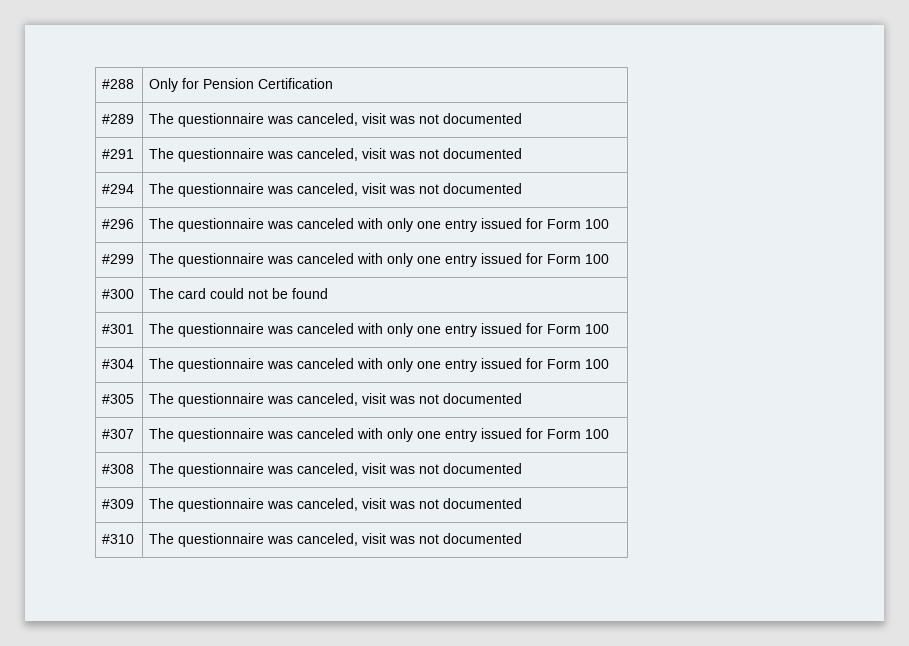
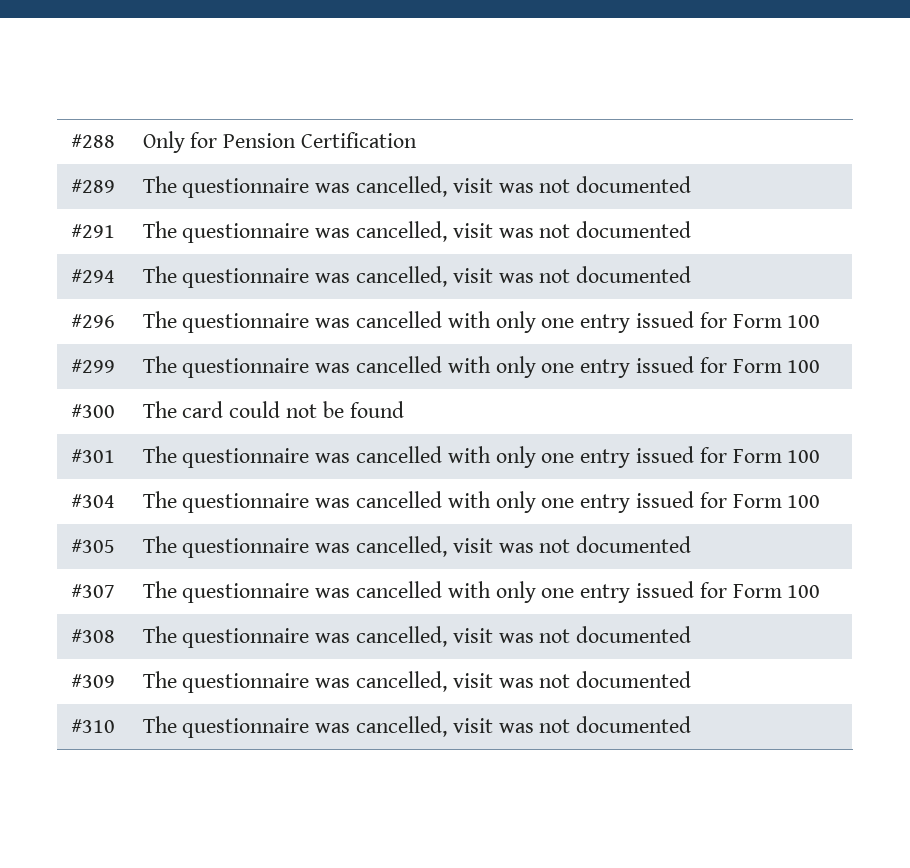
- #289 | The questionnaire was canceled, visit was not documented
+ #289 | The questionnaire was cancelled, visit was not documented
- #291 | The questionnaire was canceled, visit was not documented
+ #291 | The questionnaire was cancelled, visit was not documented
- #294 | The questionnaire was canceled, visit was not documented
+ #294 | The questionnaire was cancelled, visit was not documented
- #296 | The questionnaire was canceled with only one entry issued for Form 100
+ #296 | The questionnaire was cancelled with only one entry issued for Form 100
- #299 | The questionnaire was canceled with only one entry issued for Form 100
+ #299 | The questionnaire was cancelled with only one entry issued for Form 100
- #301 | The questionnaire was canceled with only one entry issued for Form 100
+ #301 | The questionnaire was cancelled with only one entry issued for Form 100
- #304 | The questionnaire was canceled with only one entry issued for Form 100
+ #304 | The questionnaire was cancelled with only one entry issued for Form 100
- #305 | The questionnaire was canceled, visit was not documented
+ #305 | The questionnaire was cancelled, visit was not documented
- #307 | The questionnaire was canceled with only one entry issued for Form 100
+ #307 | The questionnaire was cancelled with only one entry issued for Form 100
- #308 | The questionnaire was canceled, visit was not documented
+ #308 | The questionnaire was cancelled, visit was not documented
- #309 | The questionnaire was canceled, visit was not documented
+ #309 | The questionnaire was cancelled, visit was not documented
- #310 | The questionnaire was canceled, visit was not documented
+ #310 | The questionnaire was cancelled, visit was not documented

